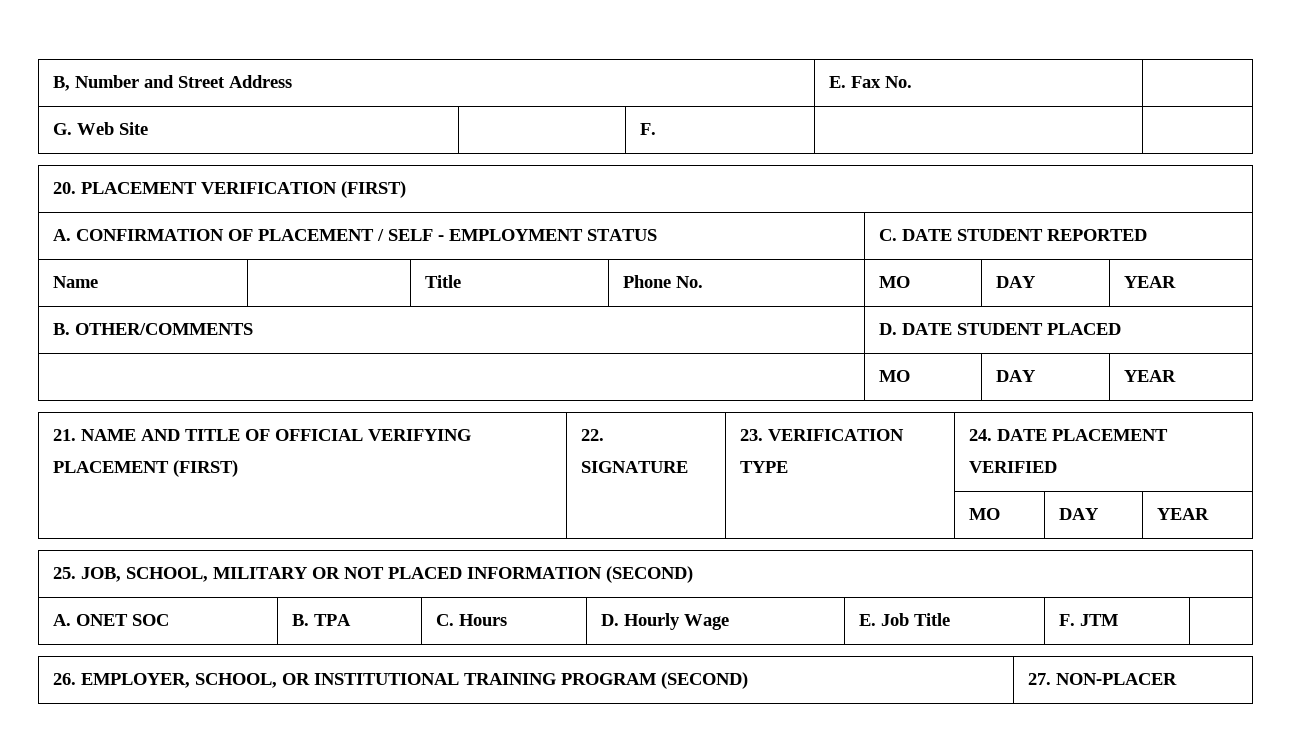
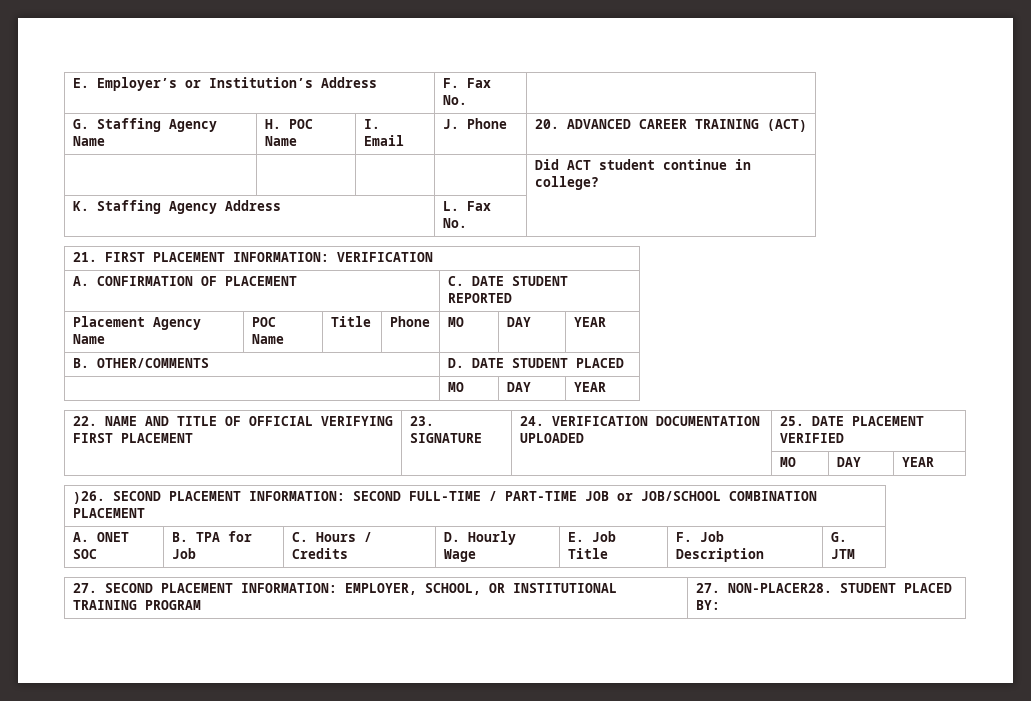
- B, Number and Street Address | E. Fax No. |
+ E. Employer’s or Institution’s Address | F. Fax No. |
- G. Web Site | | F. | |
- 20. PLACEMENT VERIFICATION (FIRST)
+ G. Staffing Agency Name | H. POC Name | I. Email | J. Phone | 20. ADVANCED CAREER TRAINING (ACT)
+ | | | | Did ACT student continue in college?
+ K. Staffing Agency Address | L. Fax No. |
+ 21. FIRST PLACEMENT INFORMATION: VERIFICATION
- A. CONFIRMATION OF PLACEMENT / SELF - EMPLOYMENT STATUS | C. DATE STUDENT REPORTED
+ A. CONFIRMATION OF PLACEMENT | C. DATE STUDENT REPORTED
- Name | | Title | Phone No. | MO | DAY | YEAR
+ Placement Agency Name | POC Name | Title | Phone | MO | DAY | YEAR
- 21. NAME AND TITLE OF OFFICIAL VERIFYING PLACEMENT (FIRST) | 22. SIGNATURE | 23. VERIFICATION TYPE | 24. DATE PLACEMENT VERIFIED
+ 22. NAME AND TITLE OF OFFICIAL VERIFYING FIRST PLACEMENT | 23. SIGNATURE | 24. VERIFICATION DOCUMENTATION UPLOADED | 25. DATE PLACEMENT VERIFIED
- 25. JOB, SCHOOL, MILITARY OR NOT PLACED INFORMATION (SECOND)
+ )26. SECOND PLACEMENT INFORMATION: SECOND FULL-TIME / PART-TIME JOB or JOB/SCHOOL COMBINATION PLACEMENT
- A. ONET SOC | B. TPA | C. Hours | D. Hourly Wage | E. Job Title | F. JTM |
- 26. EMPLOYER, SCHOOL, OR INSTITUTIONAL TRAINING PROGRAM (SECOND) | 27. NON-PLACER
+ A. ONET SOC | B. TPA for Job | C. Hours / Credits | D. Hourly Wage | E. Job Title | F. Job Description | G. JTM
+ 27. SECOND PLACEMENT INFORMATION: EMPLOYER, SCHOOL, OR INSTITUTIONAL TRAINING PROGRAM | 27. NON-PLACER28. STUDENT PLACED BY:

